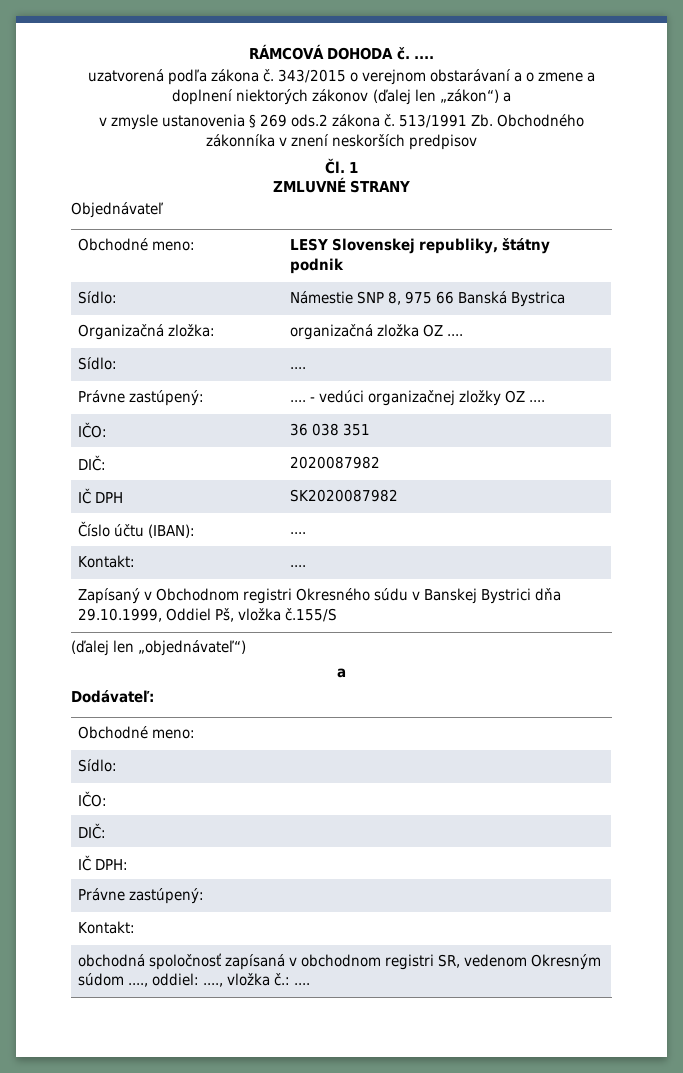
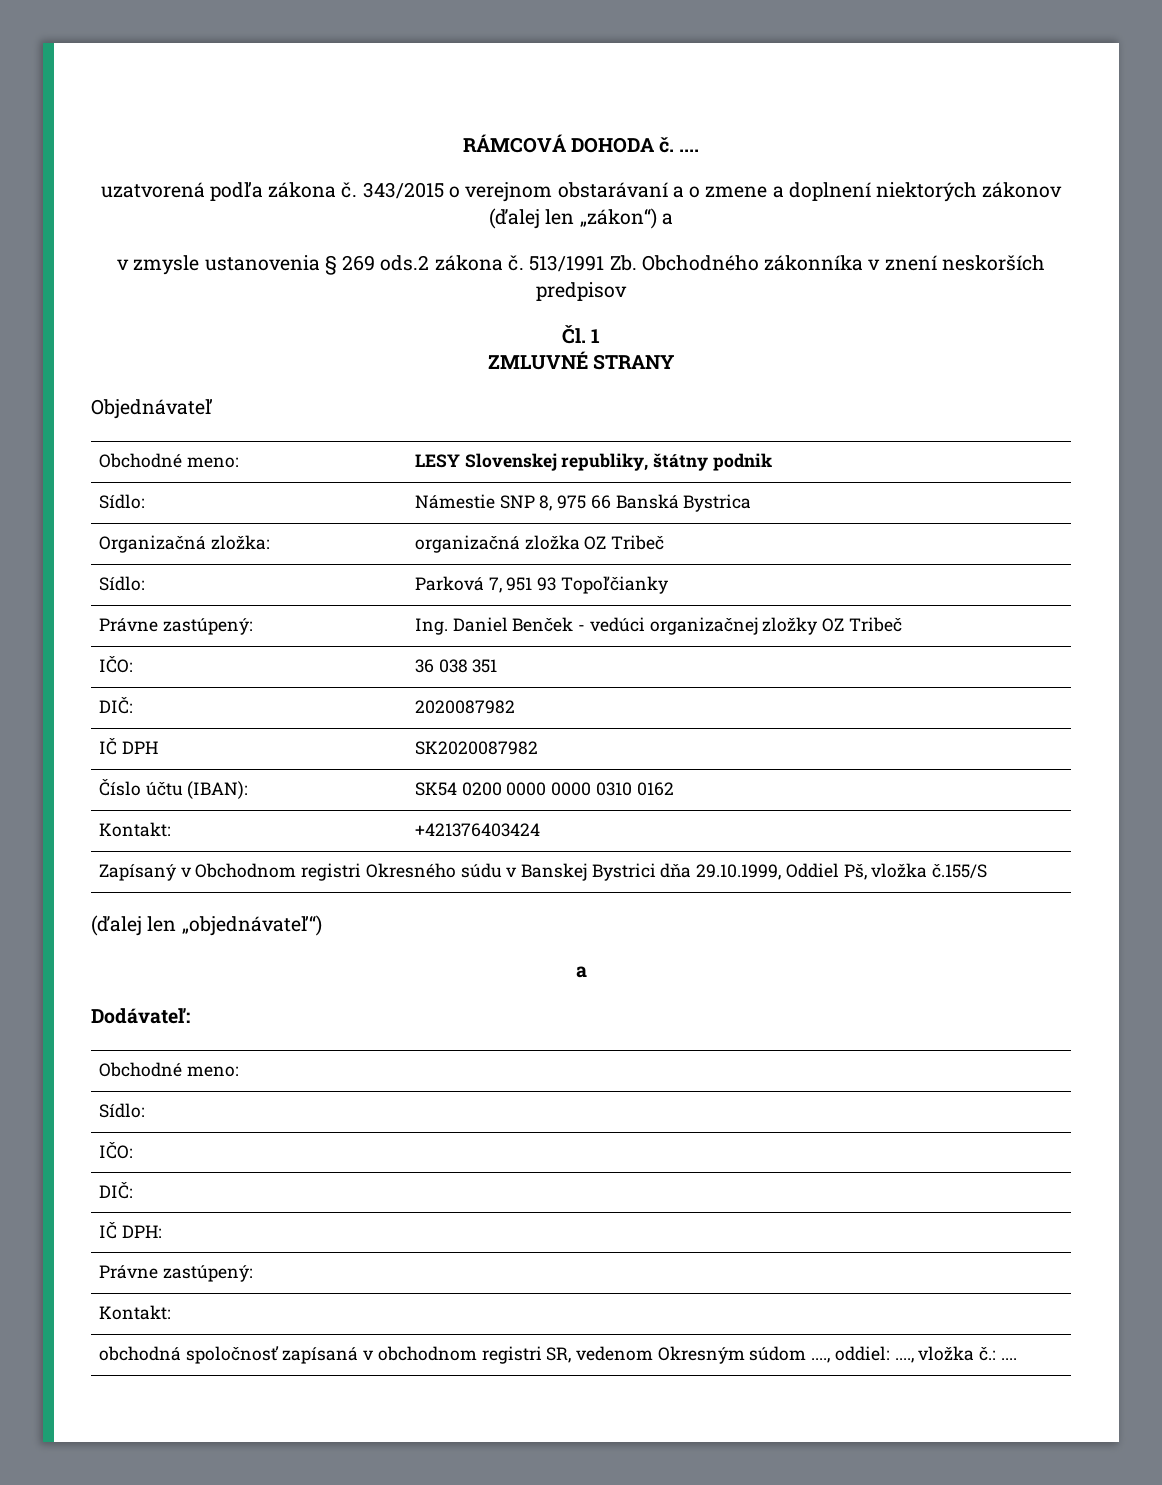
- Organizačná zložka: | organizačná zložka OZ ....
- Sídlo: | ....
- Právne zastúpený: | .... - vedúci organizačnej zložky OZ ....
+ Organizačná zložka: | organizačná zložka OZ Tribeč
+ Sídlo: | Parková 7, 951 93 Topoľčianky
+ Právne zastúpený: | Ing. Daniel Benček - vedúci organizačnej zložky OZ Tribeč
- Číslo účtu (IBAN): | ....
- Kontakt: | ....
+ Číslo účtu (IBAN): | SK54 0200 0000 0000 0310 0162
+ Kontakt: | +421376403424

